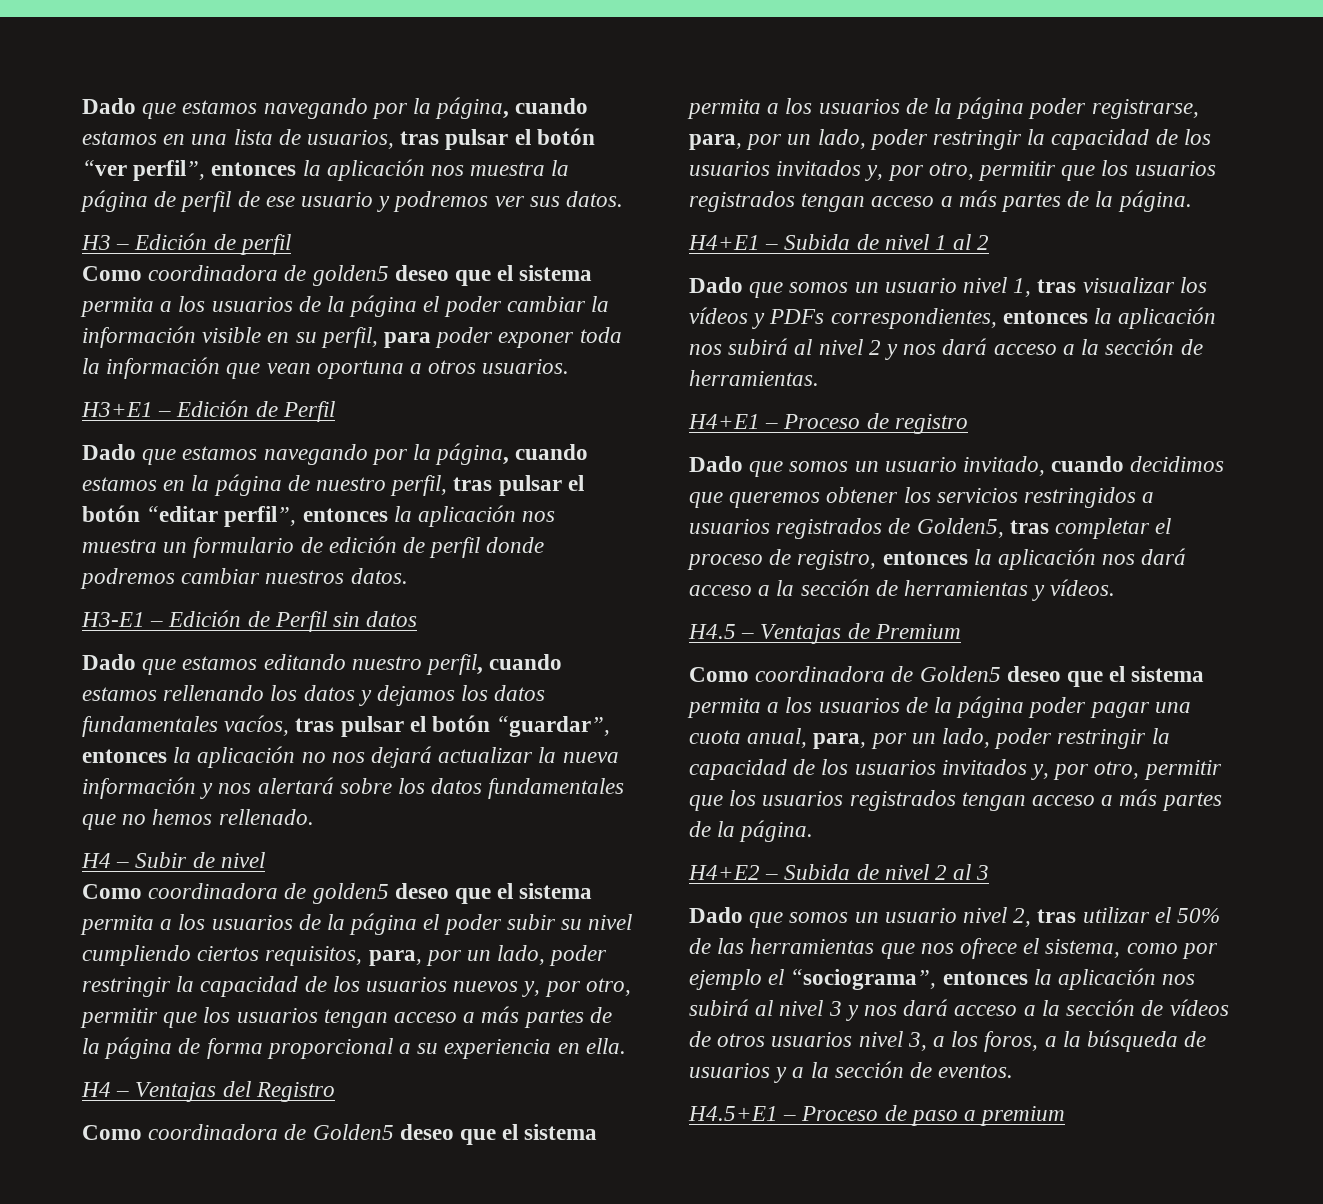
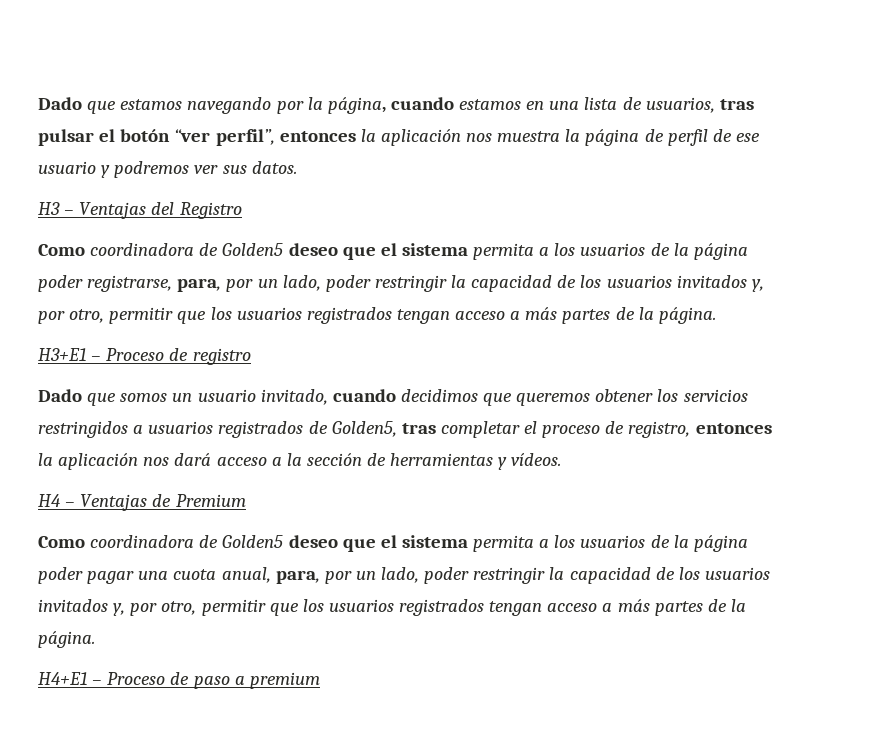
- H3 – Edición de perfil
- Como coordinadora de golden5 deseo que el sistema permita a los usuarios de la página el poder cambiar la información visible en su perfil, para poder exponer toda la información que vean oportuna a otros usuarios.
- H3+E1 – Edición de Perfil
- Dado que estamos navegando por la página, cuando estamos en la página de nuestro perfil, tras pulsar el botón “editar perfil”, entonces la aplicación nos muestra un formulario de edición de perfil donde podremos cambiar nuestros datos.
- H3-E1 – Edición de Perfil sin datos
- Dado que estamos editando nuestro perfil, cuando estamos rellenando los datos y dejamos los datos fundamentales vacíos, tras pulsar el botón “guardar”, entonces la aplicación no nos dejará actualizar la nueva información y nos alertará sobre los datos fundamentales que no hemos rellenado.
- H4 – Subir de nivel
- Como coordinadora de golden5 deseo que el sistema permita a los usuarios de la página el poder subir su nivel cumpliendo ciertos requisitos, para, por un lado, poder restringir la capacidad de los usuarios nuevos y, por otro, permitir que los usuarios tengan acceso a más partes de la página de forma proporcional a su experiencia en ella.
- H4 – Ventajas del Registro
+ H3 – Ventajas del Registro
- H4+E1 – Subida de nivel 1 al 2
- Dado que somos un usuario nivel 1, tras visualizar los vídeos y PDFs correspondientes, entonces la aplicación nos subirá al nivel 2 y nos dará acceso a la sección de herramientas.
- H4+E1 – Proceso de registro
+ H3+E1 – Proceso de registro
- H4.5 – Ventajas de Premium
+ H4 – Ventajas de Premium
- H4+E2 – Subida de nivel 2 al 3
- Dado que somos un usuario nivel 2, tras utilizar el 50% de las herramientas que nos ofrece el sistema, como por ejemplo el “sociograma”, entonces la aplicación nos subirá al nivel 3 y nos dará acceso a la sección de vídeos de otros usuarios nivel 3, a los foros, a la búsqueda de usuarios y a la sección de eventos.
- H4.5+E1 – Proceso de paso a premium
+ H4+E1 – Proceso de paso a premium

